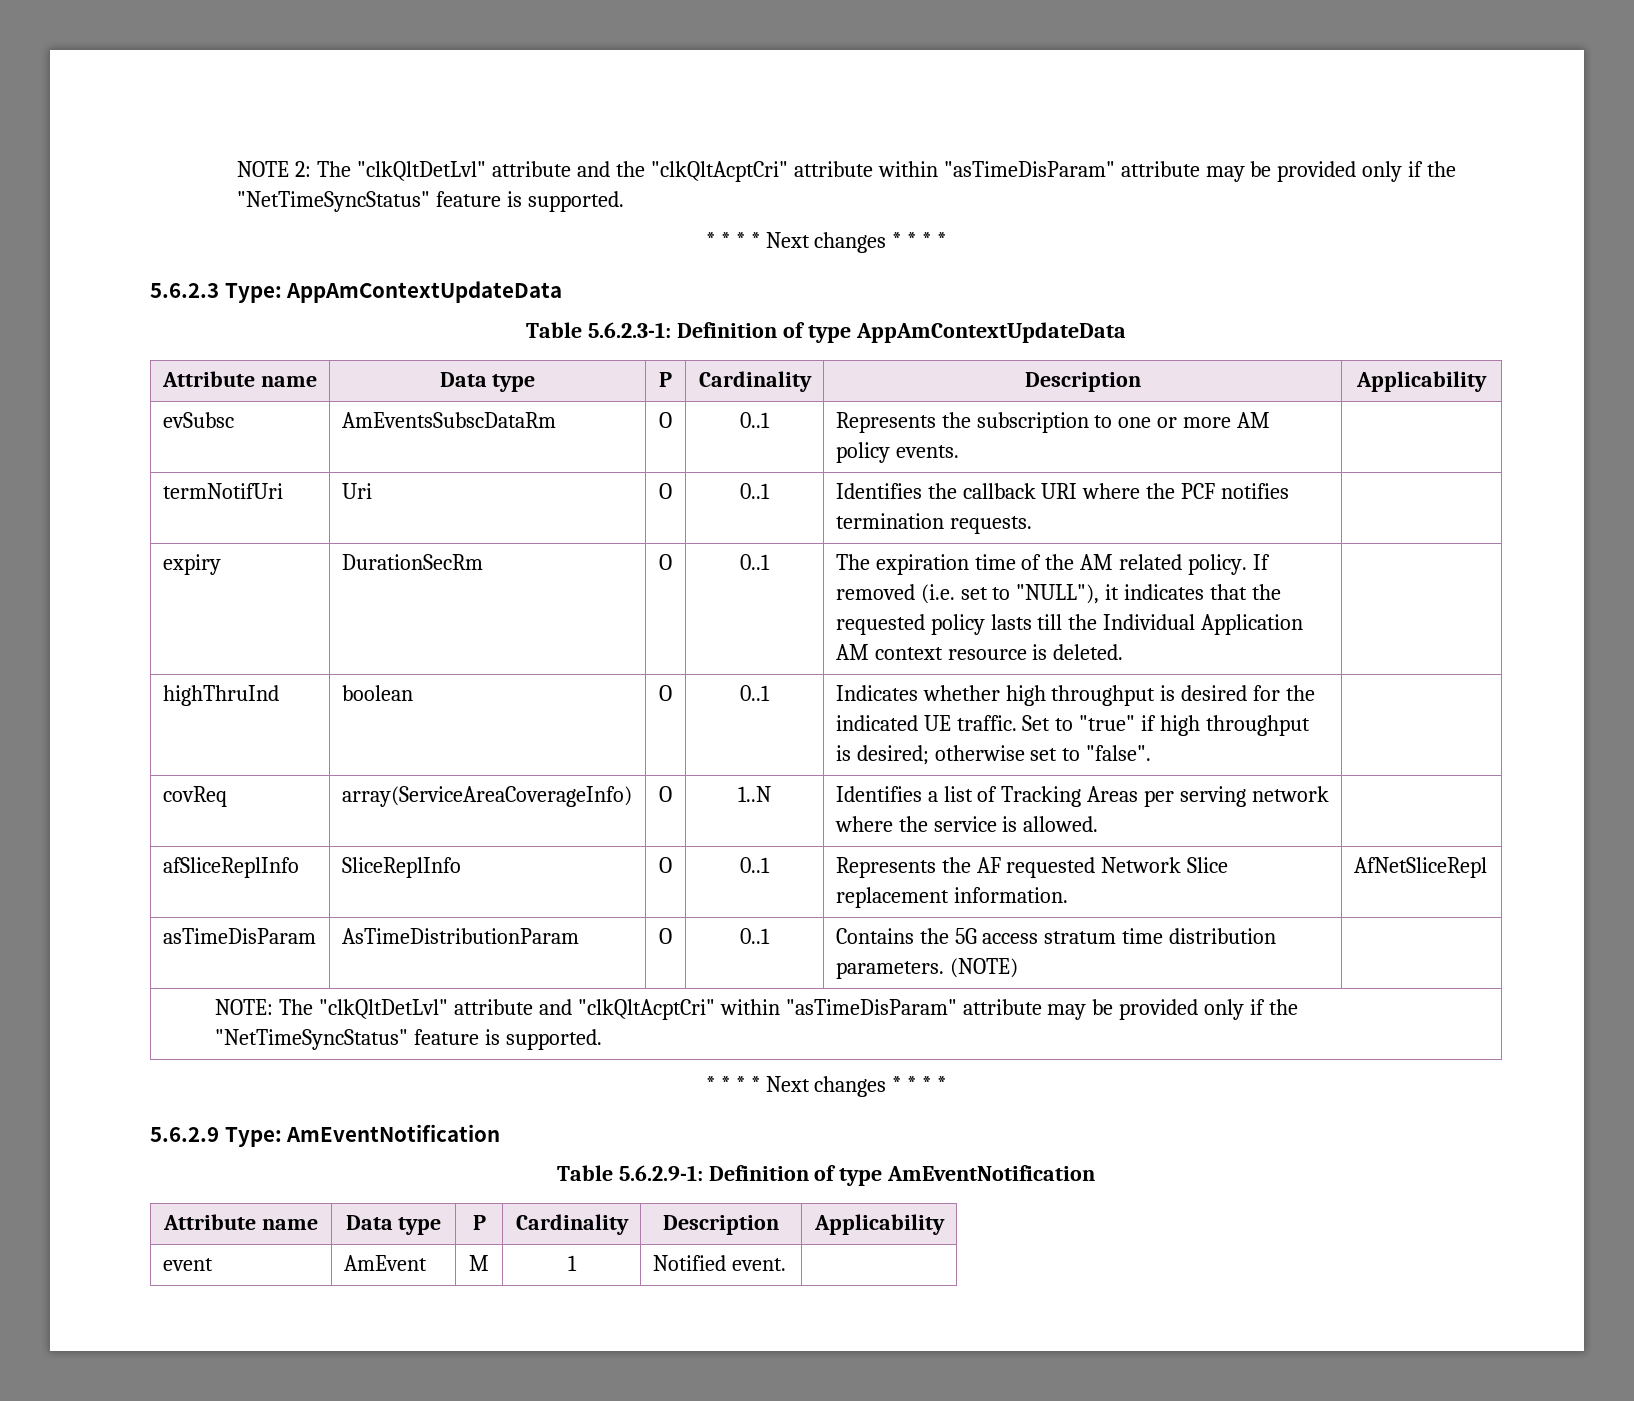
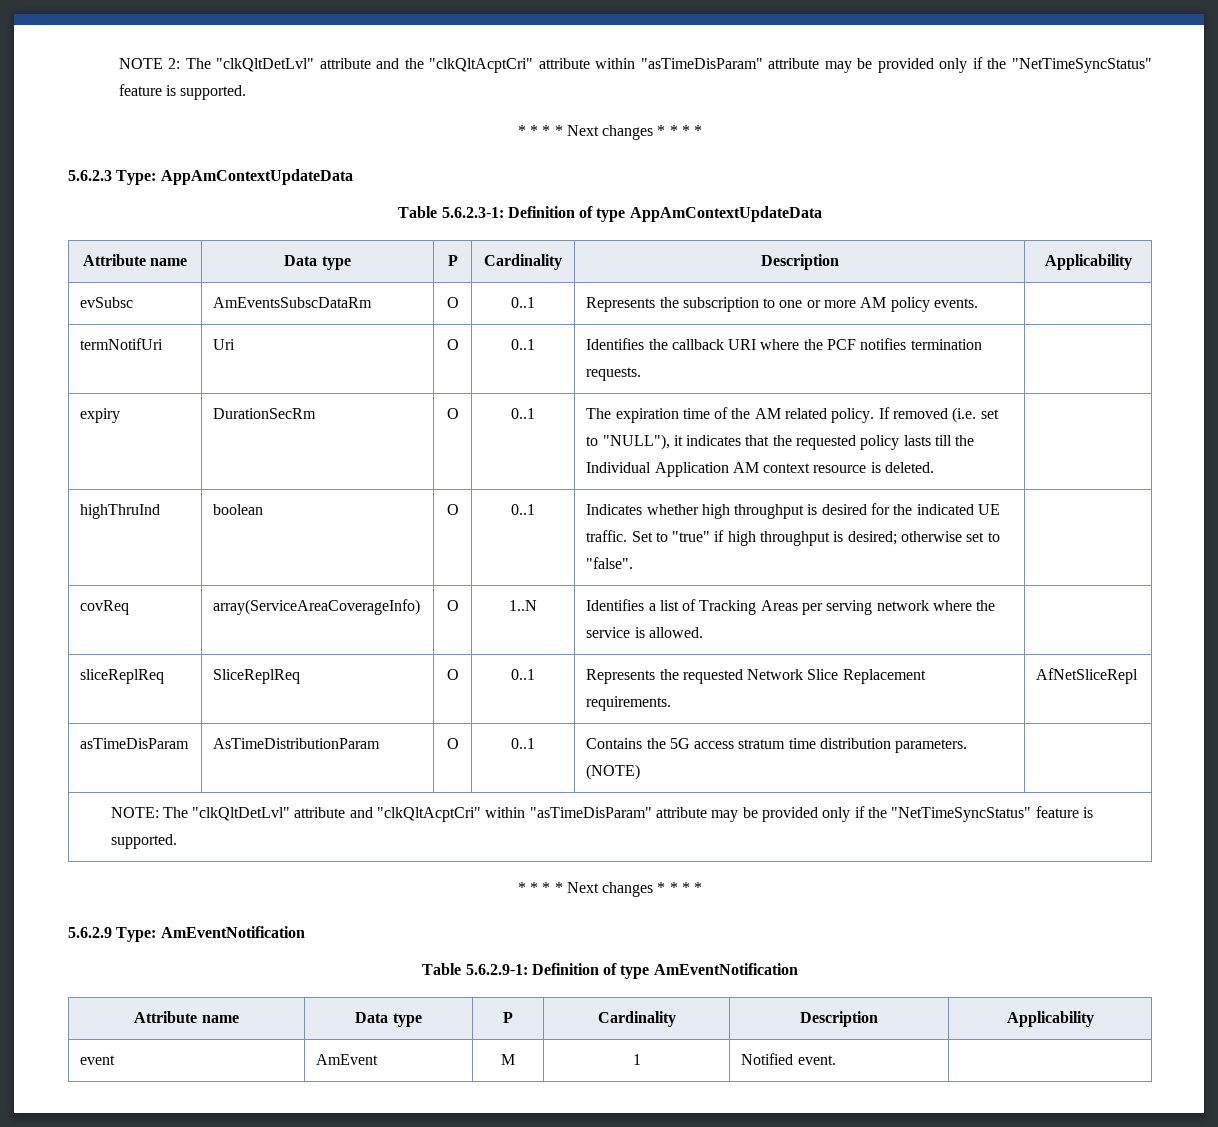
- afSliceReplInfo | SliceReplInfo | O | 0..1 | Represents the AF requested Network Slice replacement information. | AfNetSliceRepl
+ sliceReplReq | SliceReplReq | O | 0..1 | Represents the requested Network Slice Replacement requirements. | AfNetSliceRepl

